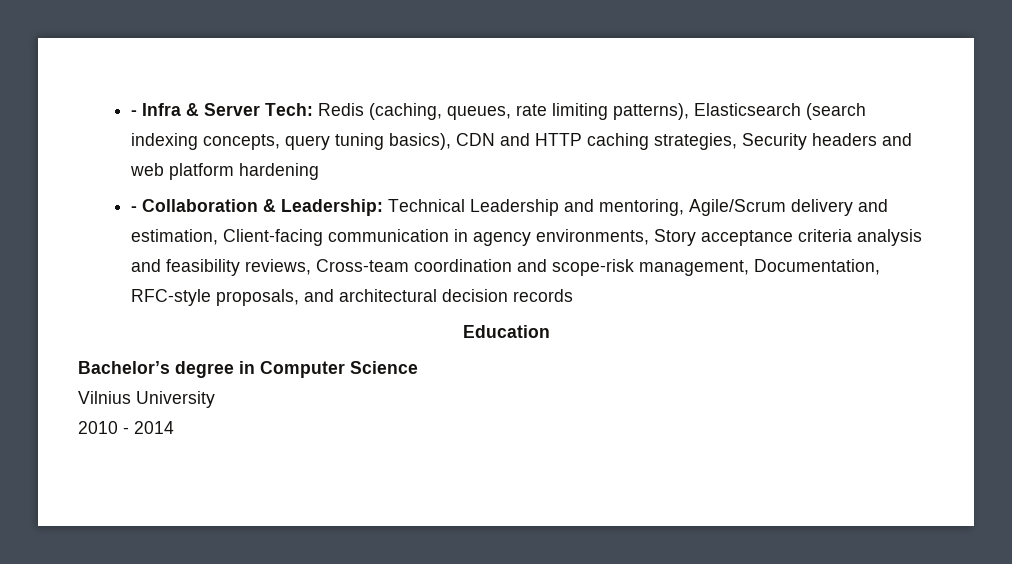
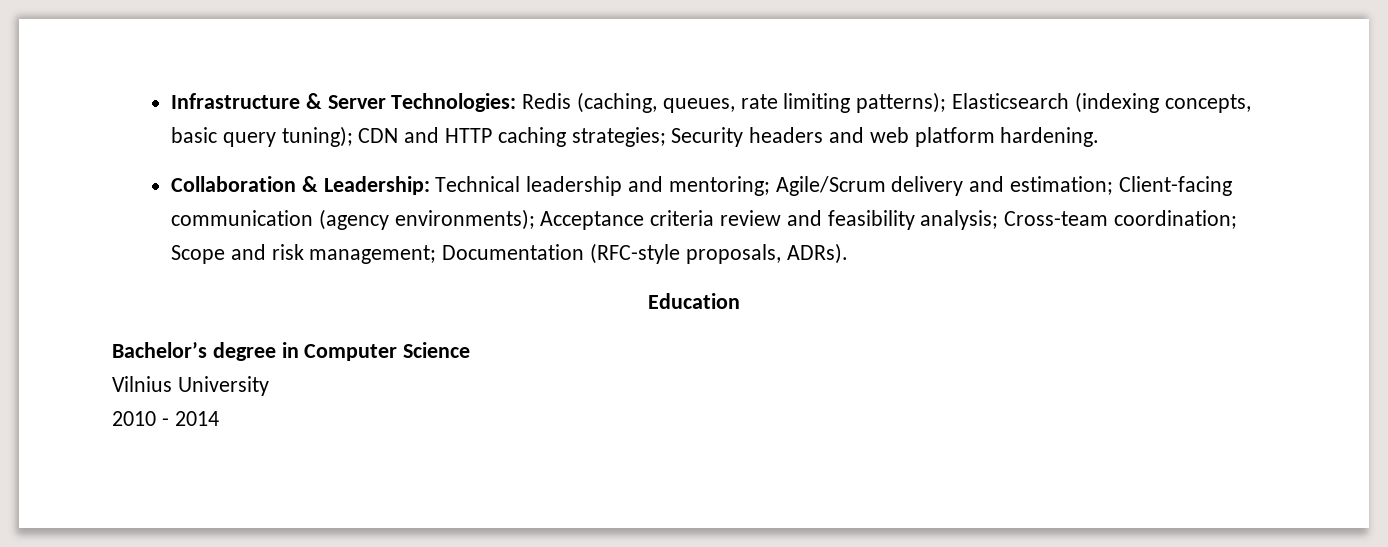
- - Infra & Server Tech: Redis (caching, queues, rate limiting patterns), Elasticsearch (search indexing concepts, query tuning basics), CDN and HTTP caching strategies, Security headers and web platform hardening
- - Collaboration & Leadership: Technical Leadership and mentoring, Agile/Scrum delivery and estimation, Client-facing communication in agency environments, Story acceptance criteria analysis and feasibility reviews, Cross-team coordination and scope-risk management, Documentation, RFC-style proposals, and architectural decision records
+ Infrastructure & Server Technologies: Redis (caching, queues, rate limiting patterns); Elasticsearch (indexing concepts, basic query tuning); CDN and HTTP caching strategies; Security headers and web platform hardening.
+ Collaboration & Leadership: Technical leadership and mentoring; Agile/Scrum delivery and estimation; Client-facing communication (agency environments); Acceptance criteria review and feasibility analysis; Cross-team coordination; Scope and risk management; Documentation (RFC-style proposals, ADRs).

